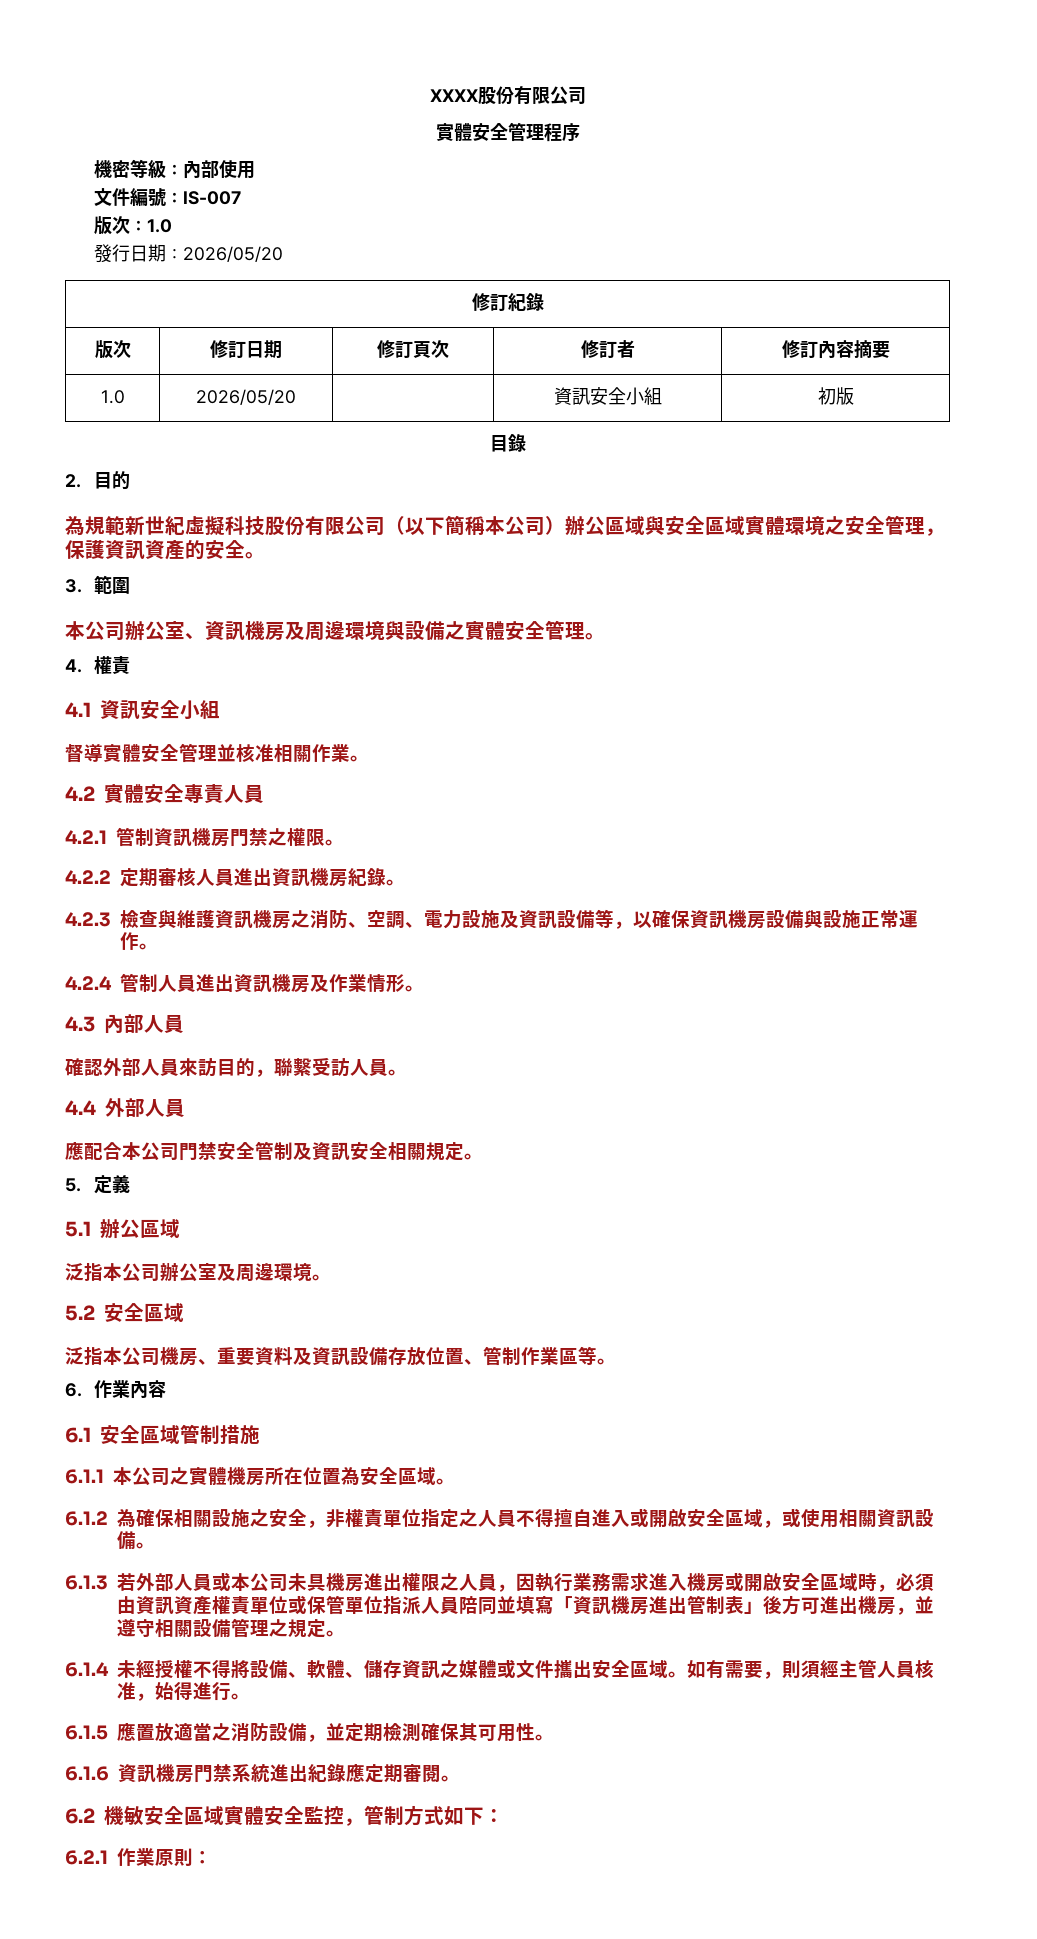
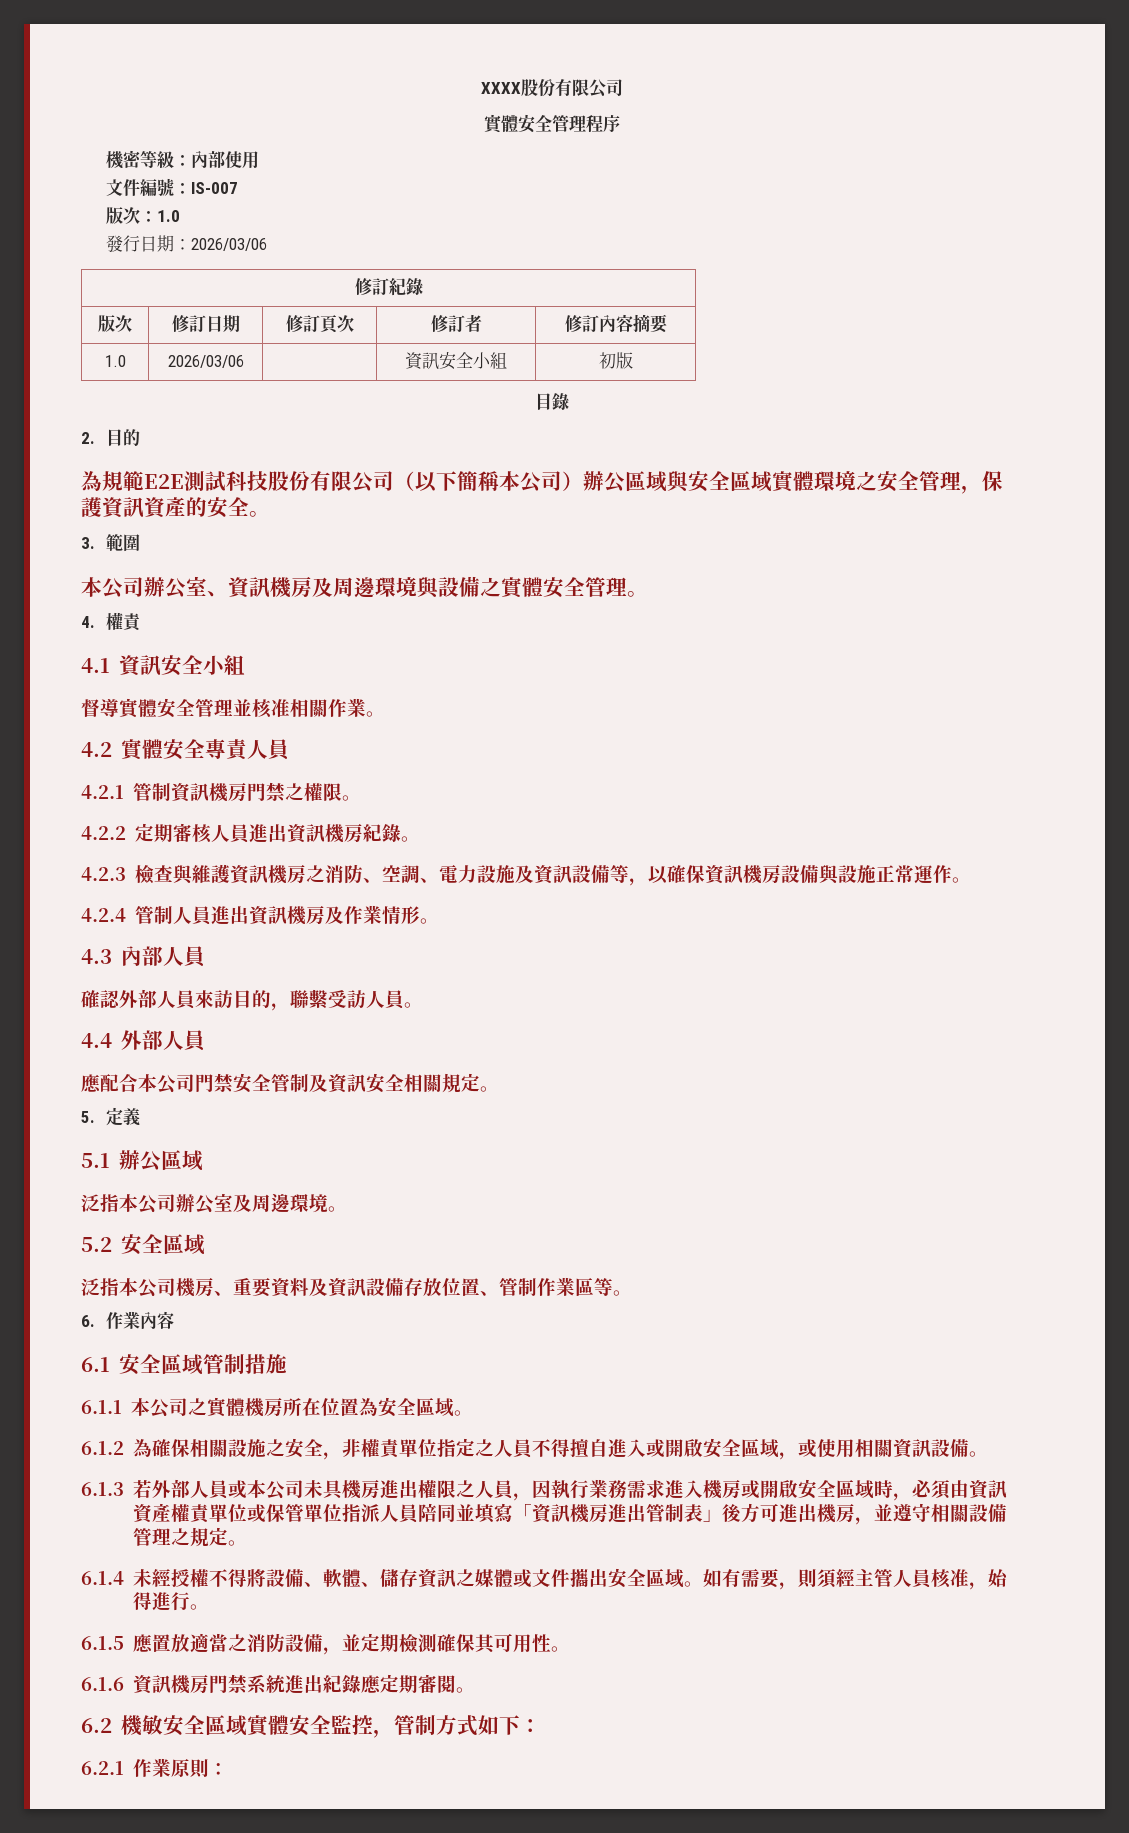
- 發行日期：2026/05/20
+ 發行日期：2026/03/06
- 1.0 | 2026/05/20 | | 資訊安全小組 | 初版
+ 1.0 | 2026/03/06 | | 資訊安全小組 | 初版
- 為規範新世紀虛擬科技股份有限公司（以下簡稱本公司）辦公區域與安全區域實體環境之安全管理，保護資訊資產的安全。
+ 為規範E2E測試科技股份有限公司（以下簡稱本公司）辦公區域與安全區域實體環境之安全管理，保護資訊資產的安全。

